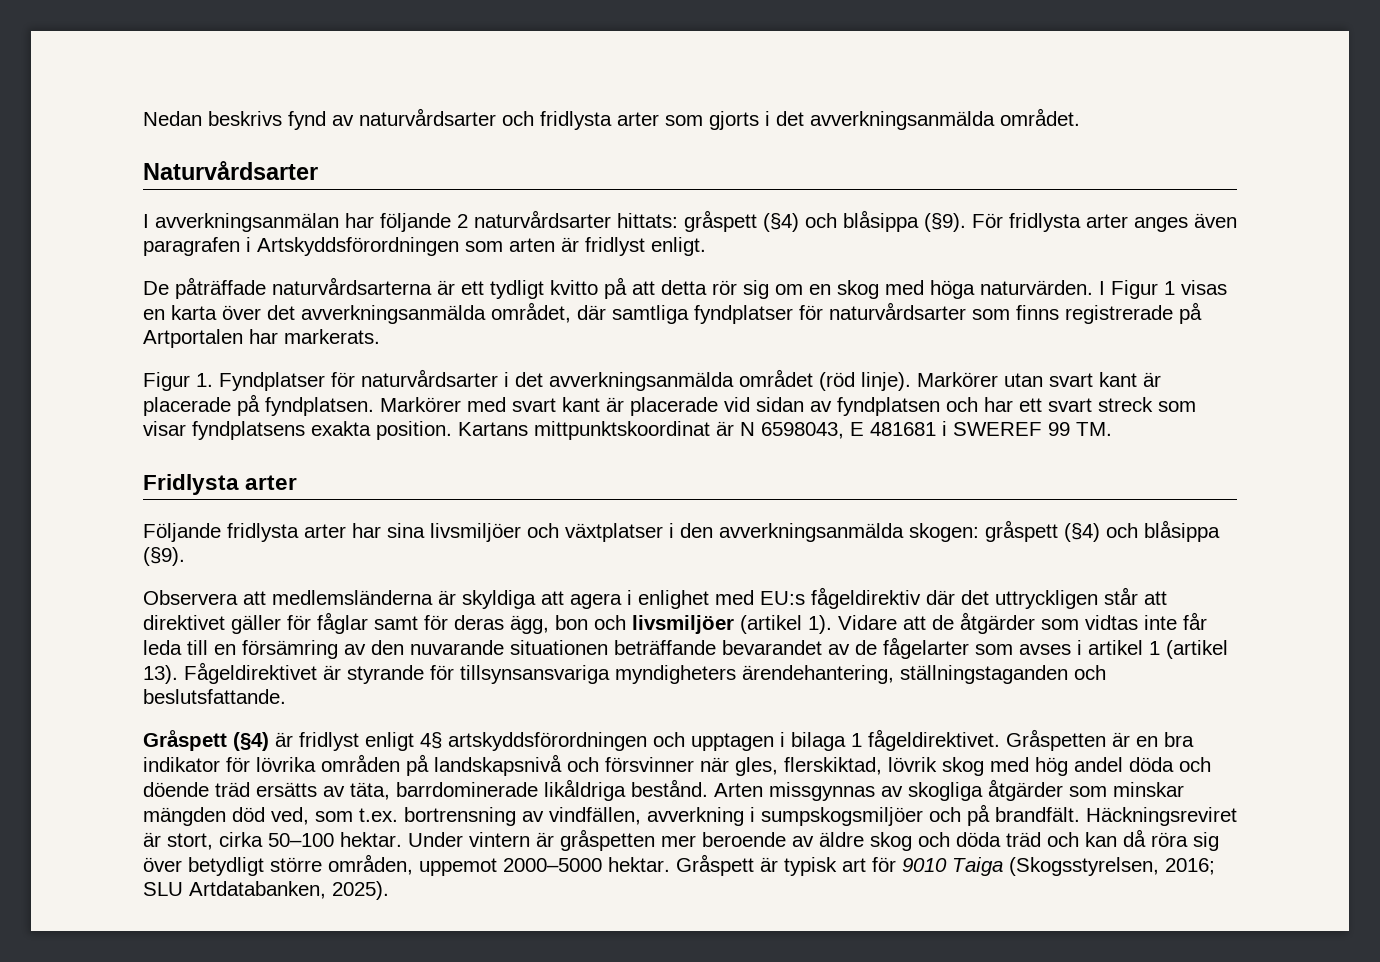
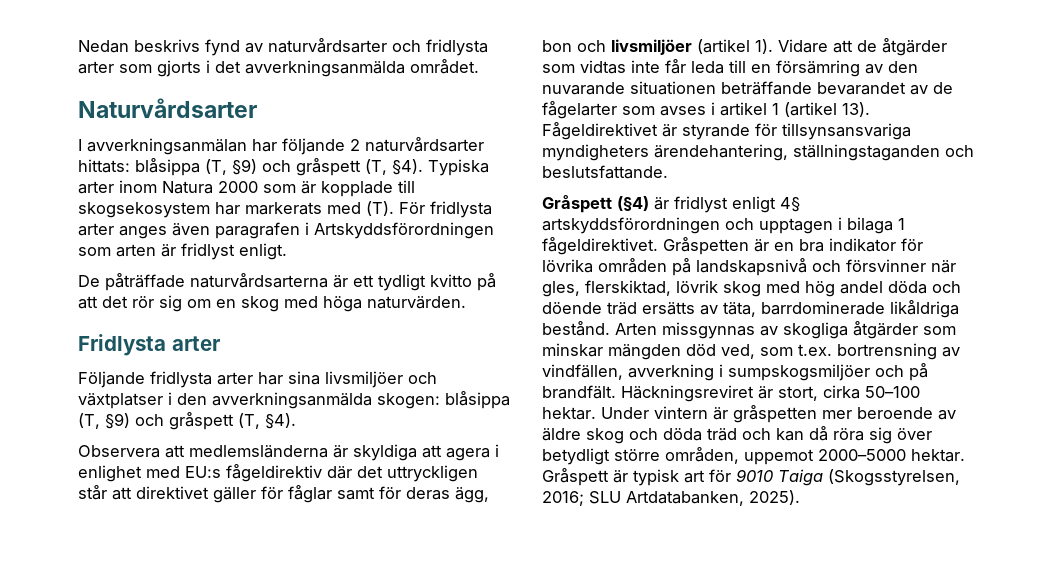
- I avverkningsanmälan har följande 2 naturvårdsarter hittats: gråspett (§4) och blåsippa (§9). För fridlysta arter anges även paragrafen i Artskyddsförordningen som arten är fridlyst enligt.
+ I avverkningsanmälan har följande 2 naturvårdsarter hittats: blåsippa (T, §9) och gråspett (T, §4). Typiska arter inom Natura 2000 som är kopplade till skogsekosystem har markerats med (T). För fridlysta arter anges även paragrafen i Artskyddsförordningen som arten är fridlyst enligt.
- De påträffade naturvårdsarterna är ett tydligt kvitto på att detta rör sig om en skog med höga naturvärden. I Figur 1 visas en karta över det avverkningsanmälda området, där samtliga fyndplatser för naturvårdsarter som finns registrerade på Artportalen har markerats.
- Figur 1. Fyndplatser för naturvårdsarter i det avverkningsanmälda området (röd linje). Markörer utan svart kant är placerade på fyndplatsen. Markörer med svart kant är placerade vid sidan av fyndplatsen och har ett svart streck som visar fyndplatsens exakta position. Kartans mittpunktskoordinat är N 6598043, E 481681 i SWEREF 99 TM.
+ De påträffade naturvårdsarterna är ett tydligt kvitto på att det rör sig om en skog med höga naturvärden.
- Följande fridlysta arter har sina livsmiljöer och växtplatser i den avverkningsanmälda skogen: gråspett (§4) och blåsippa (§9).
+ Följande fridlysta arter har sina livsmiljöer och växtplatser i den avverkningsanmälda skogen: blåsippa (T, §9) och gråspett (T, §4).

